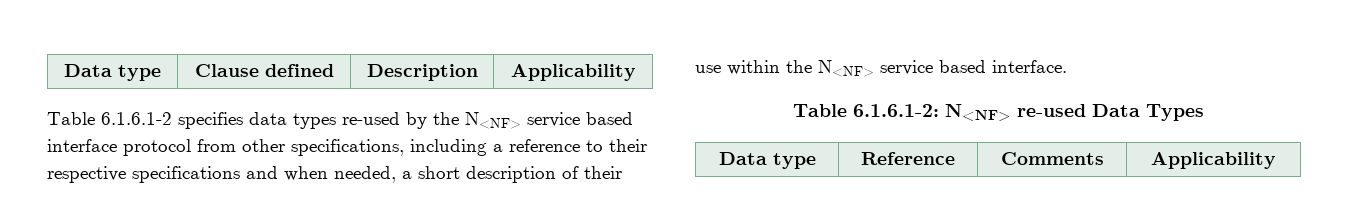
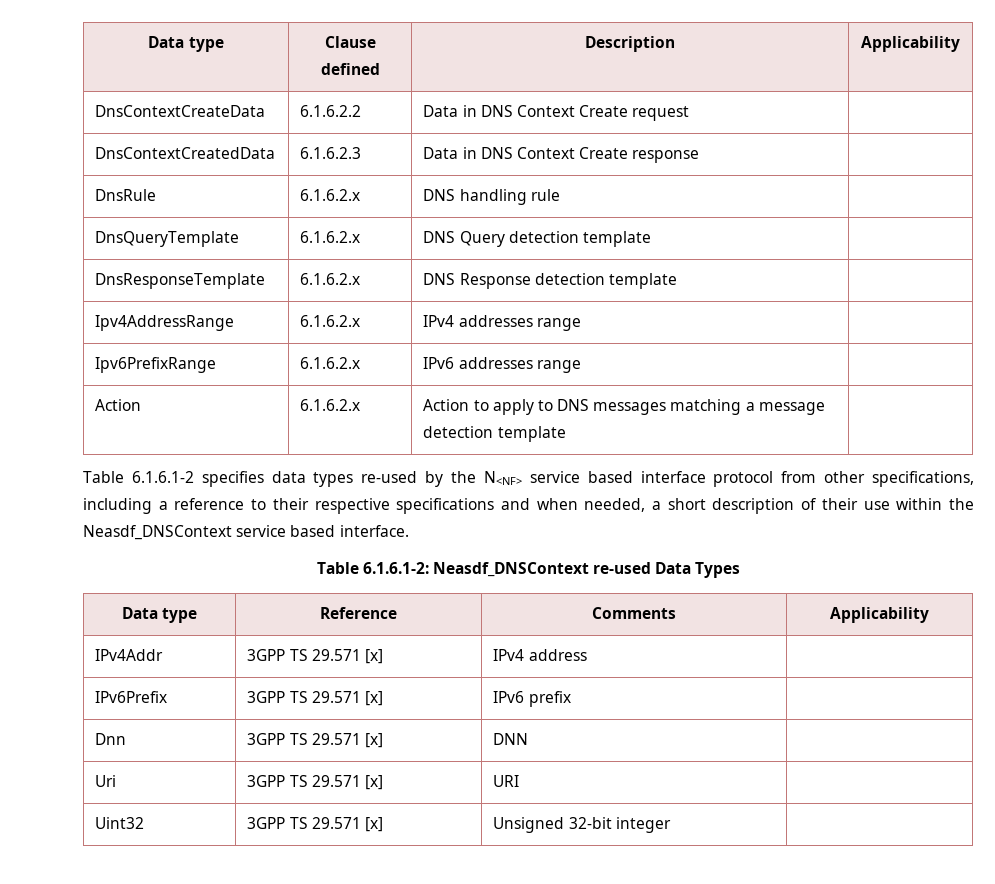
+ DnsContextCreateData | 6.1.6.2.2 | Data in DNS Context Create request |
+ DnsContextCreatedData | 6.1.6.2.3 | Data in DNS Context Create response |
+ DnsRule | 6.1.6.2.x | DNS handling rule |
+ DnsQueryTemplate | 6.1.6.2.x | DNS Query detection template |
+ DnsResponseTemplate | 6.1.6.2.x | DNS Response detection template |
+ Ipv4AddressRange | 6.1.6.2.x | IPv4 addresses range |
+ Ipv6PrefixRange | 6.1.6.2.x | IPv6 addresses range |
+ Action | 6.1.6.2.x | Action to apply to DNS messages matching a message detection template |
- Table 6.1.6.1-2 specifies data types re-used by the N<NF> service based interface protocol from other specifications, including a reference to their respective specifications and when needed, a short description of their use within the N<NF> service based interface.
+ Table 6.1.6.1-2 specifies data types re-used by the N<NF> service based interface protocol from other specifications, including a reference to their respective specifications and when needed, a short description of their use within the Neasdf_DNSContext service based interface.
- Table 6.1.6.1-2: N<NF> re-used Data Types
+ Table 6.1.6.1-2: Neasdf_DNSContext re-used Data Types
+ IPv4Addr | 3GPP TS 29.571 [x] | IPv4 address |
+ IPv6Prefix | 3GPP TS 29.571 [x] | IPv6 prefix |
+ Dnn | 3GPP TS 29.571 [x] | DNN |
+ Uri | 3GPP TS 29.571 [x] | URI |
+ Uint32 | 3GPP TS 29.571 [x] | Unsigned 32-bit integer |

